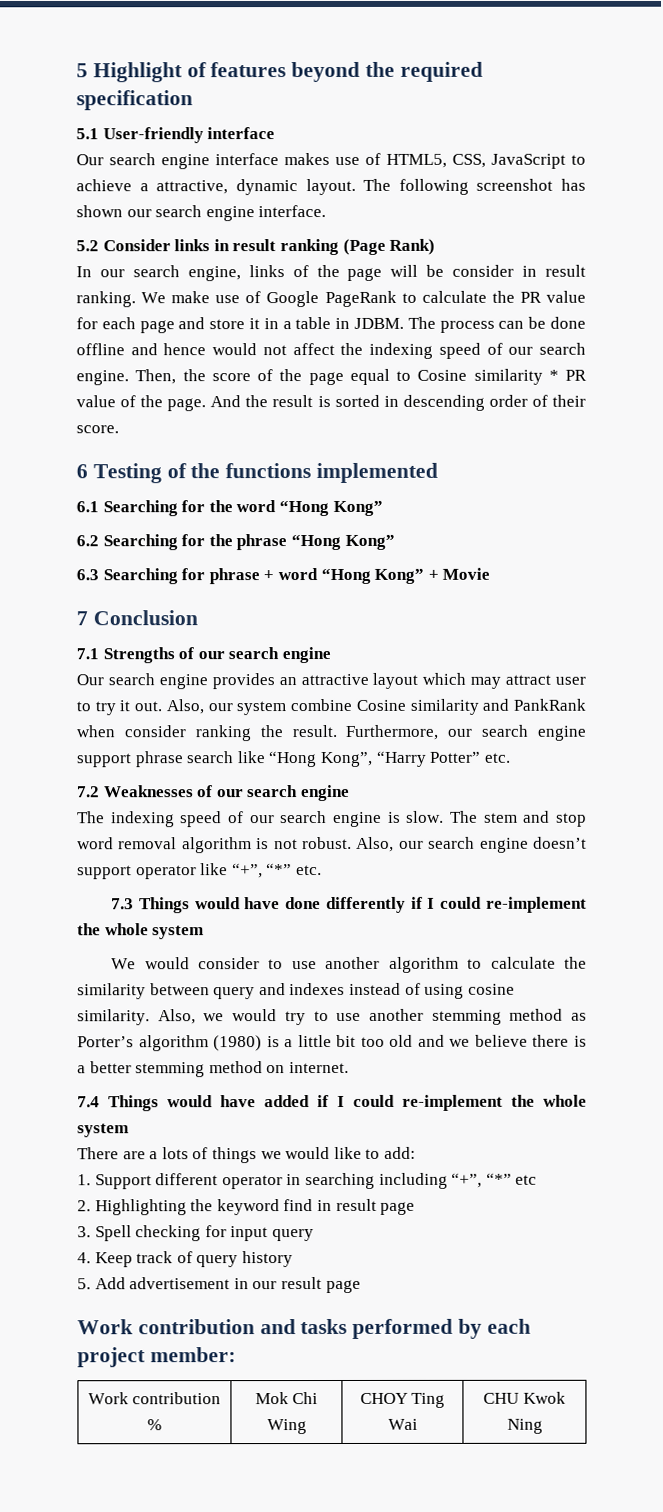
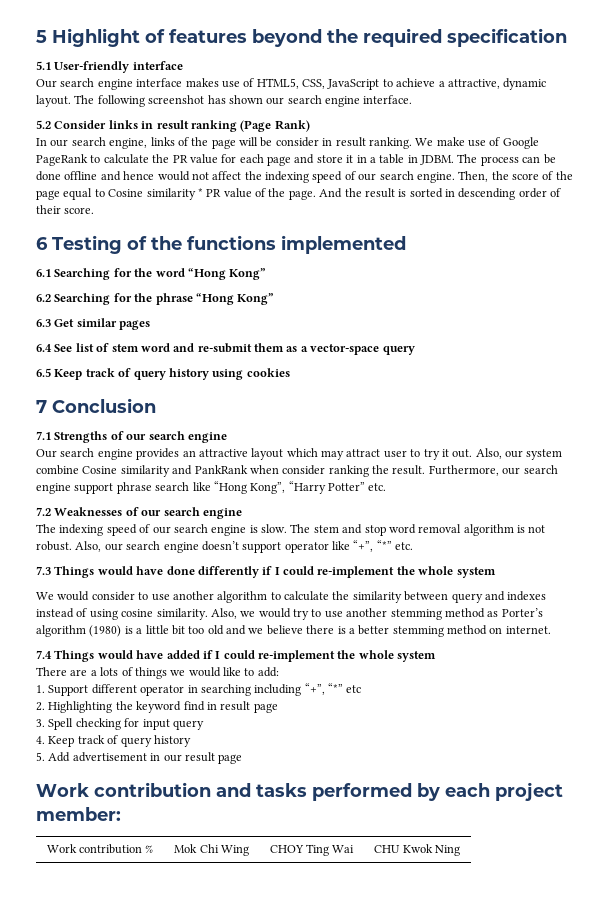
- 6.3 Searching for phrase + word “Hong Kong” + Movie
+ 6.3 Get similar pages
+ 6.4 See list of stem word and re-submit them as a vector-space query
+ 6.5 Keep track of query history using cookies

